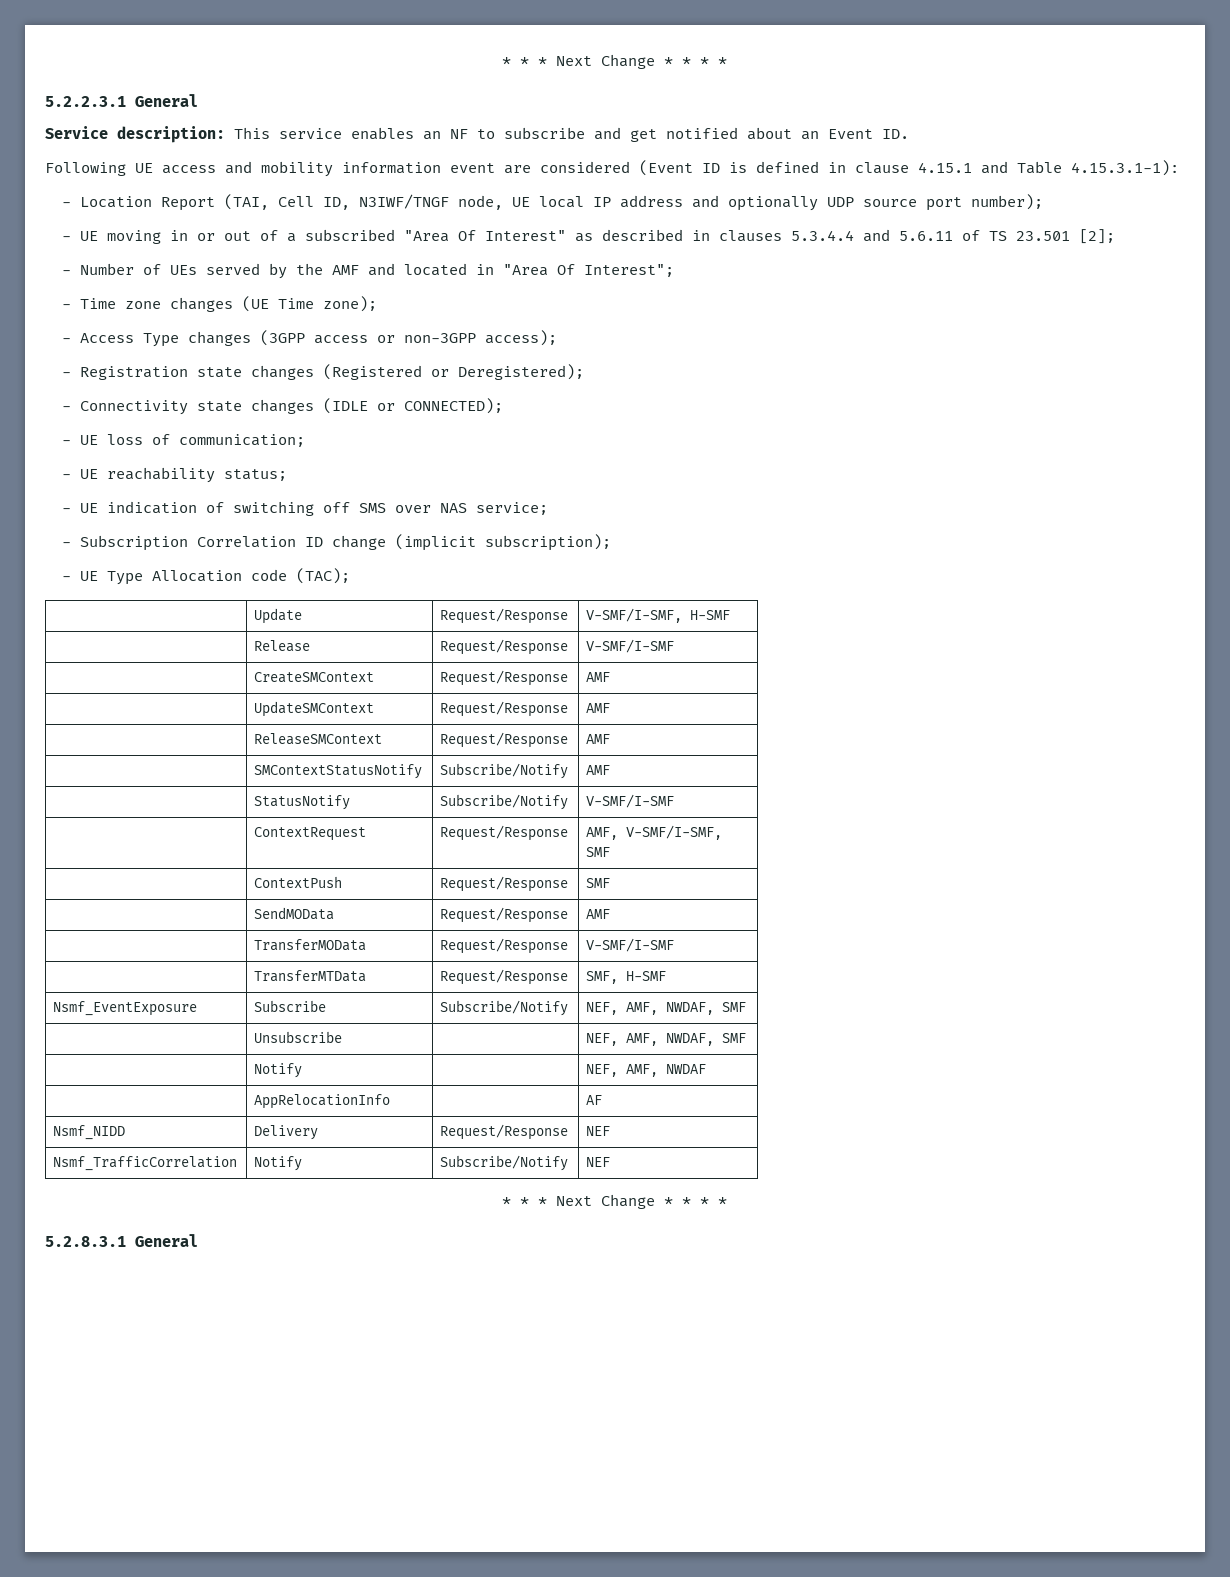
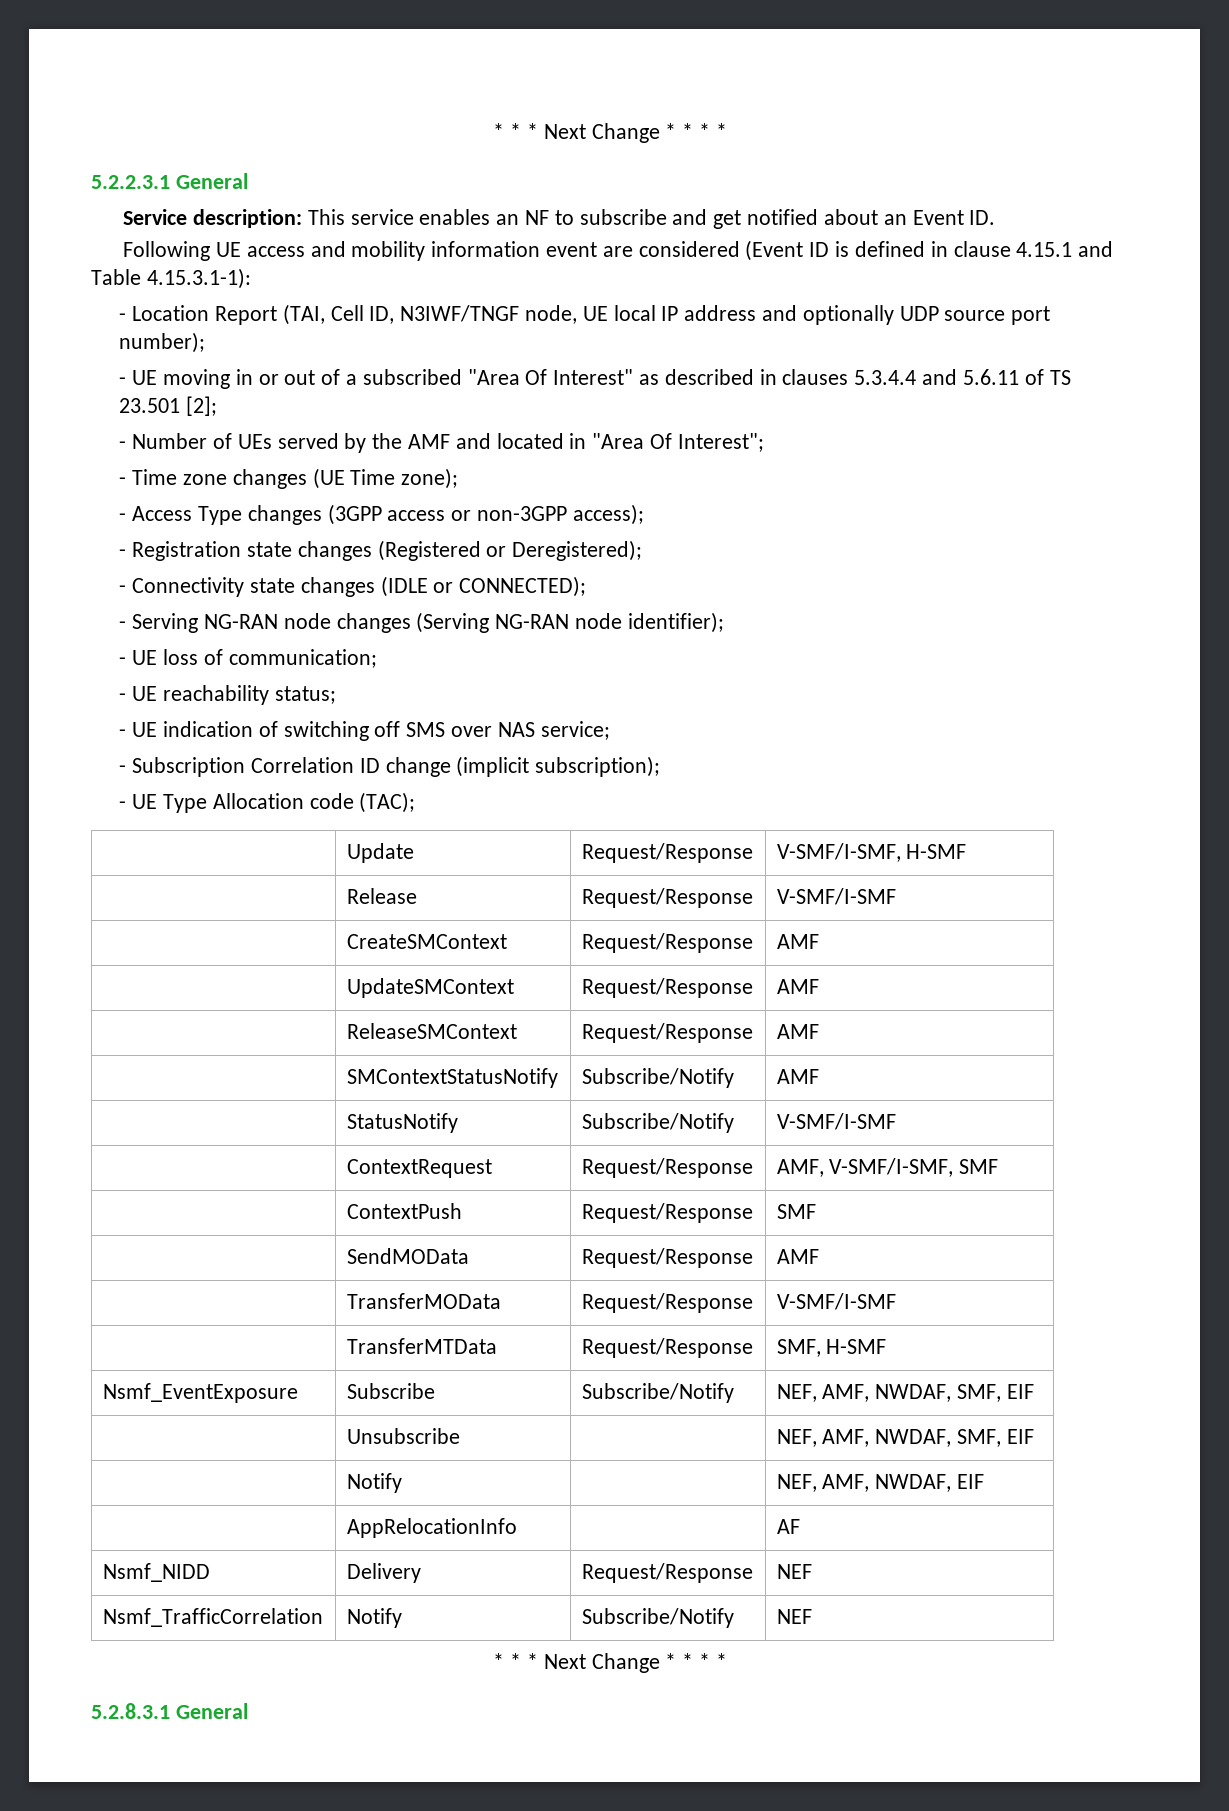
+ - Serving NG-RAN node changes (Serving NG-RAN node identifier);
- Nsmf_EventExposure | Subscribe | Subscribe/Notify | NEF, AMF, NWDAF, SMF
+ Nsmf_EventExposure | Subscribe | Subscribe/Notify | NEF, AMF, NWDAF, SMF, EIF
- | Unsubscribe | | NEF, AMF, NWDAF, SMF
+ | Unsubscribe | | NEF, AMF, NWDAF, SMF, EIF
- | Notify | | NEF, AMF, NWDAF
+ | Notify | | NEF, AMF, NWDAF, EIF

